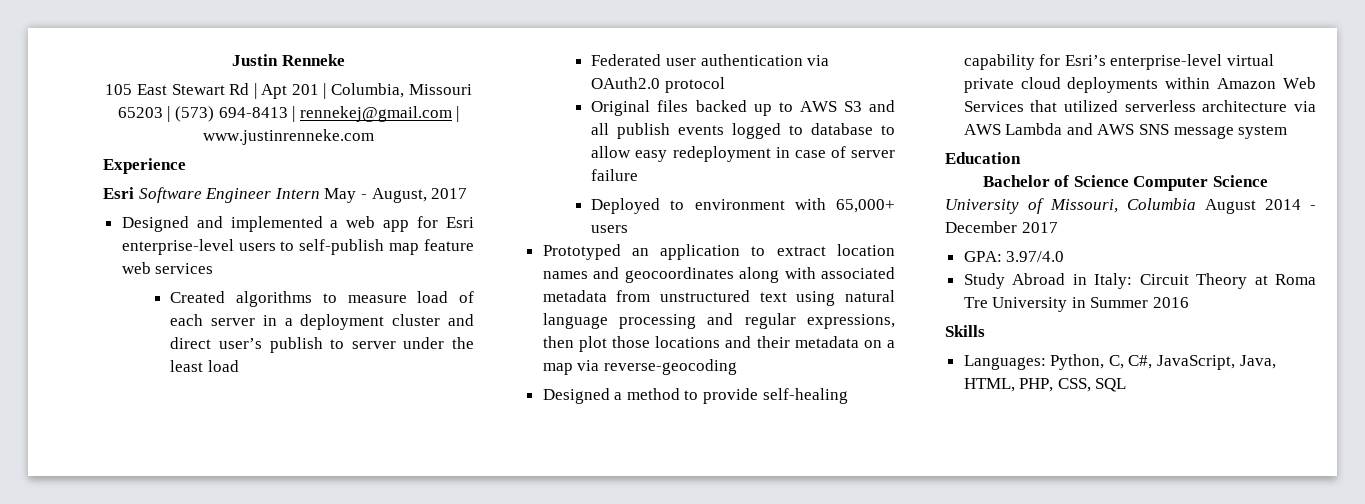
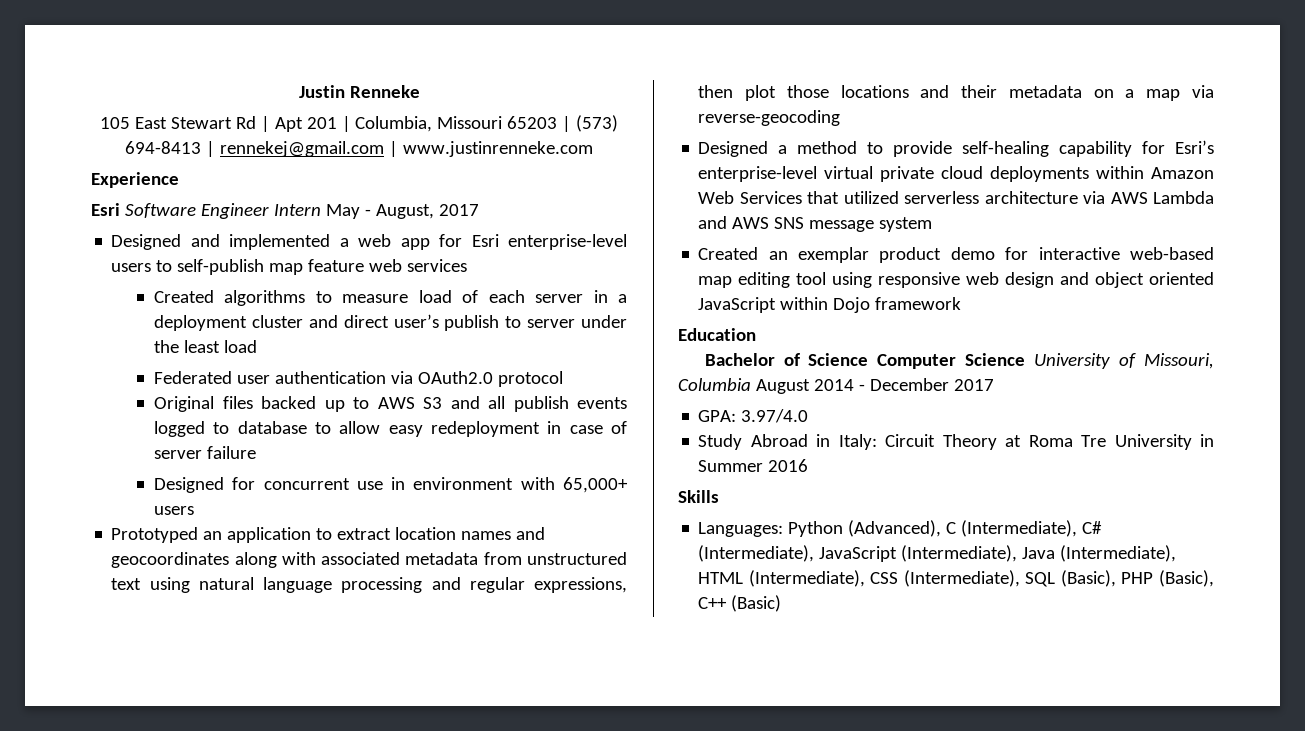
- Deployed to environment with 65,000+ users
+ Designed for concurrent use in environment with 65,000+ users
+ Created an exemplar product demo for interactive web-based map editing tool using responsive web design and object oriented JavaScript within Dojo framework
- Languages: Python, C, C#, JavaScript, Java, HTML, PHP, CSS, SQL
+ Languages: Python (Advanced), C (Intermediate), C# (Intermediate), JavaScript (Intermediate), Java (Intermediate), HTML (Intermediate), CSS (Intermediate), SQL (Basic), PHP (Basic), C++ (Basic)

